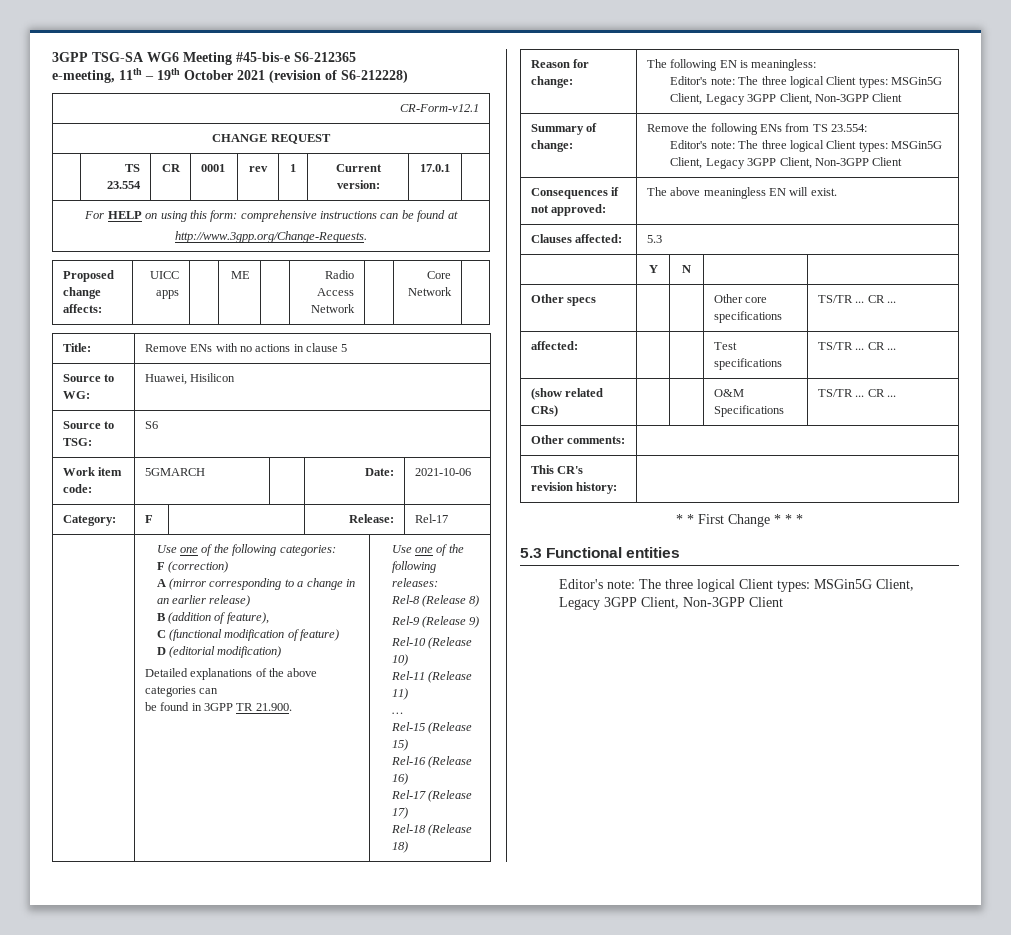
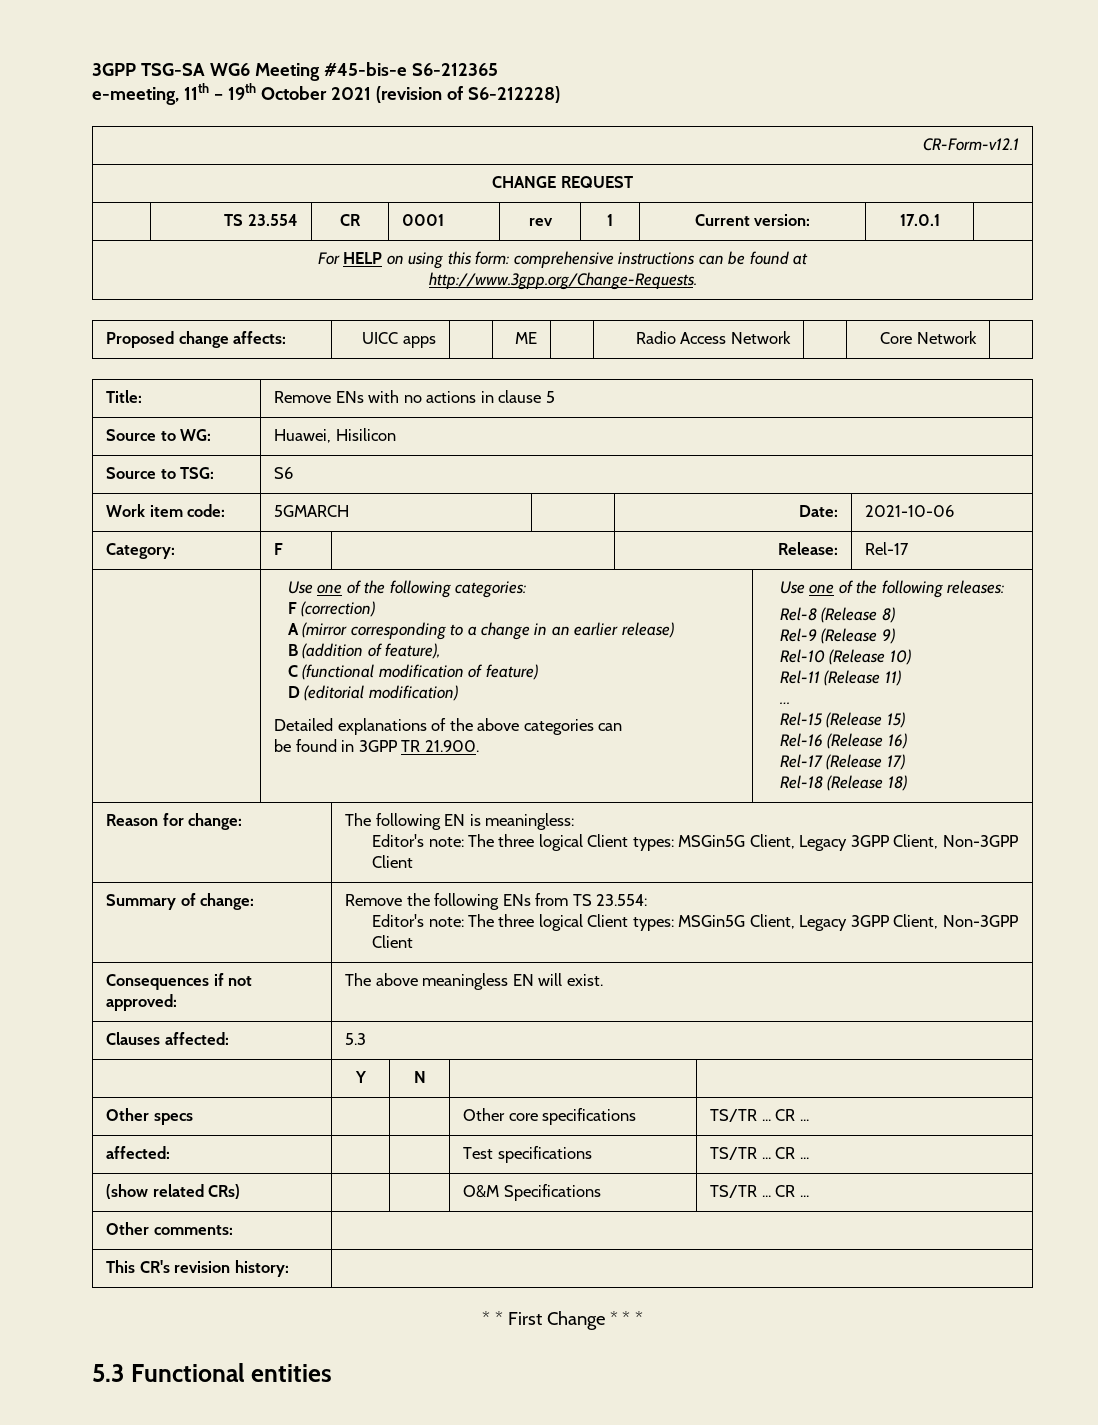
  5.3 Functional entities
- Editor's note: The three logical Client types: MSGin5G Client, Legacy 3GPP Client, Non-3GPP Client

